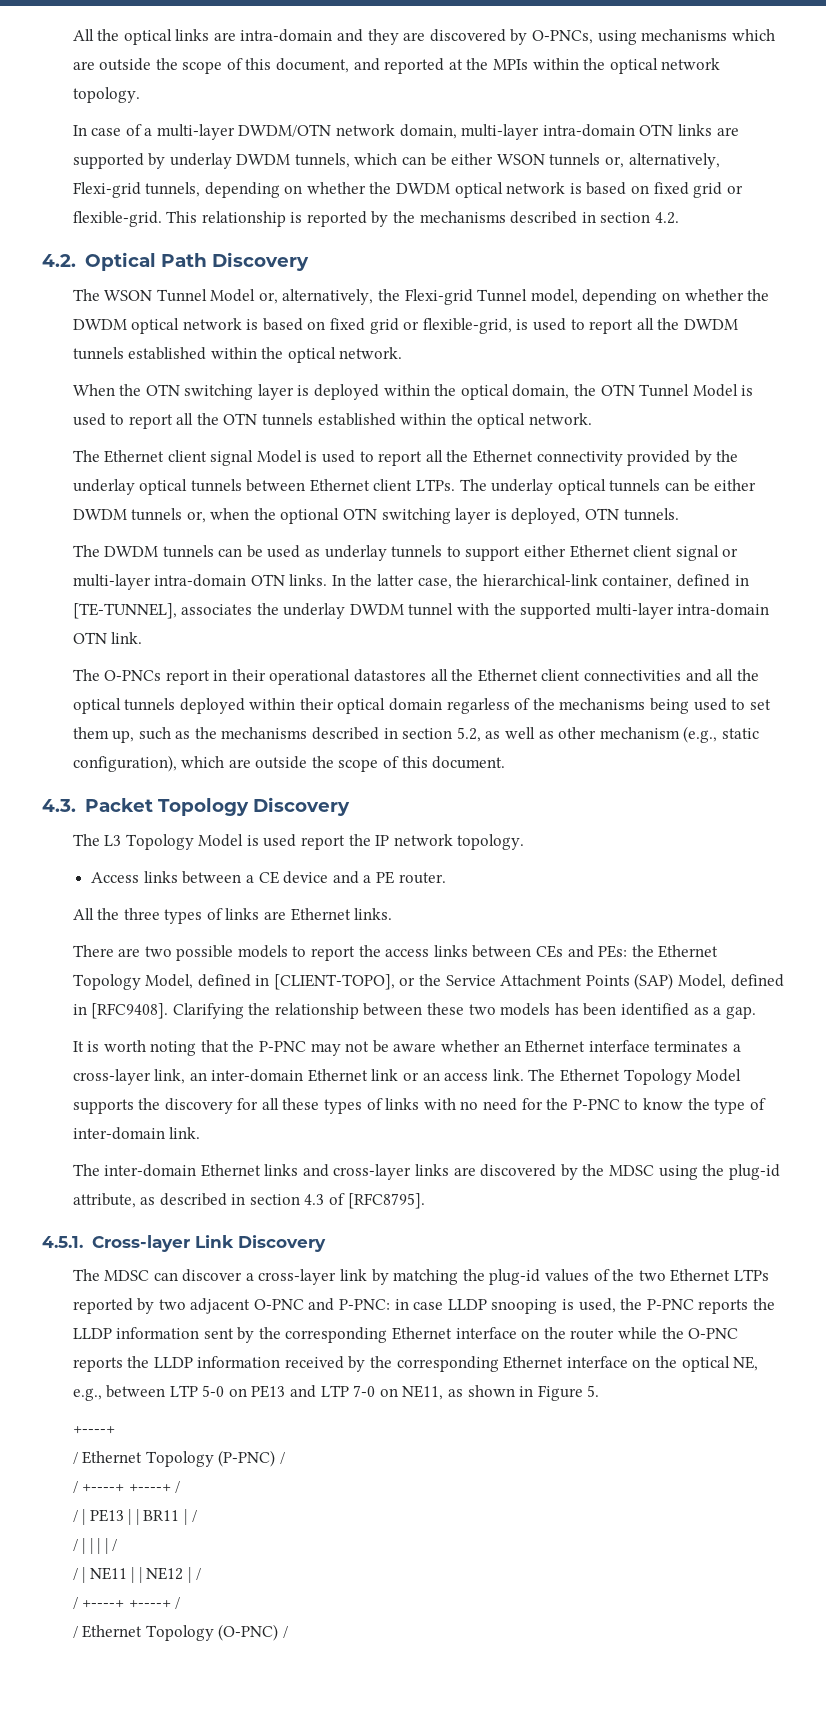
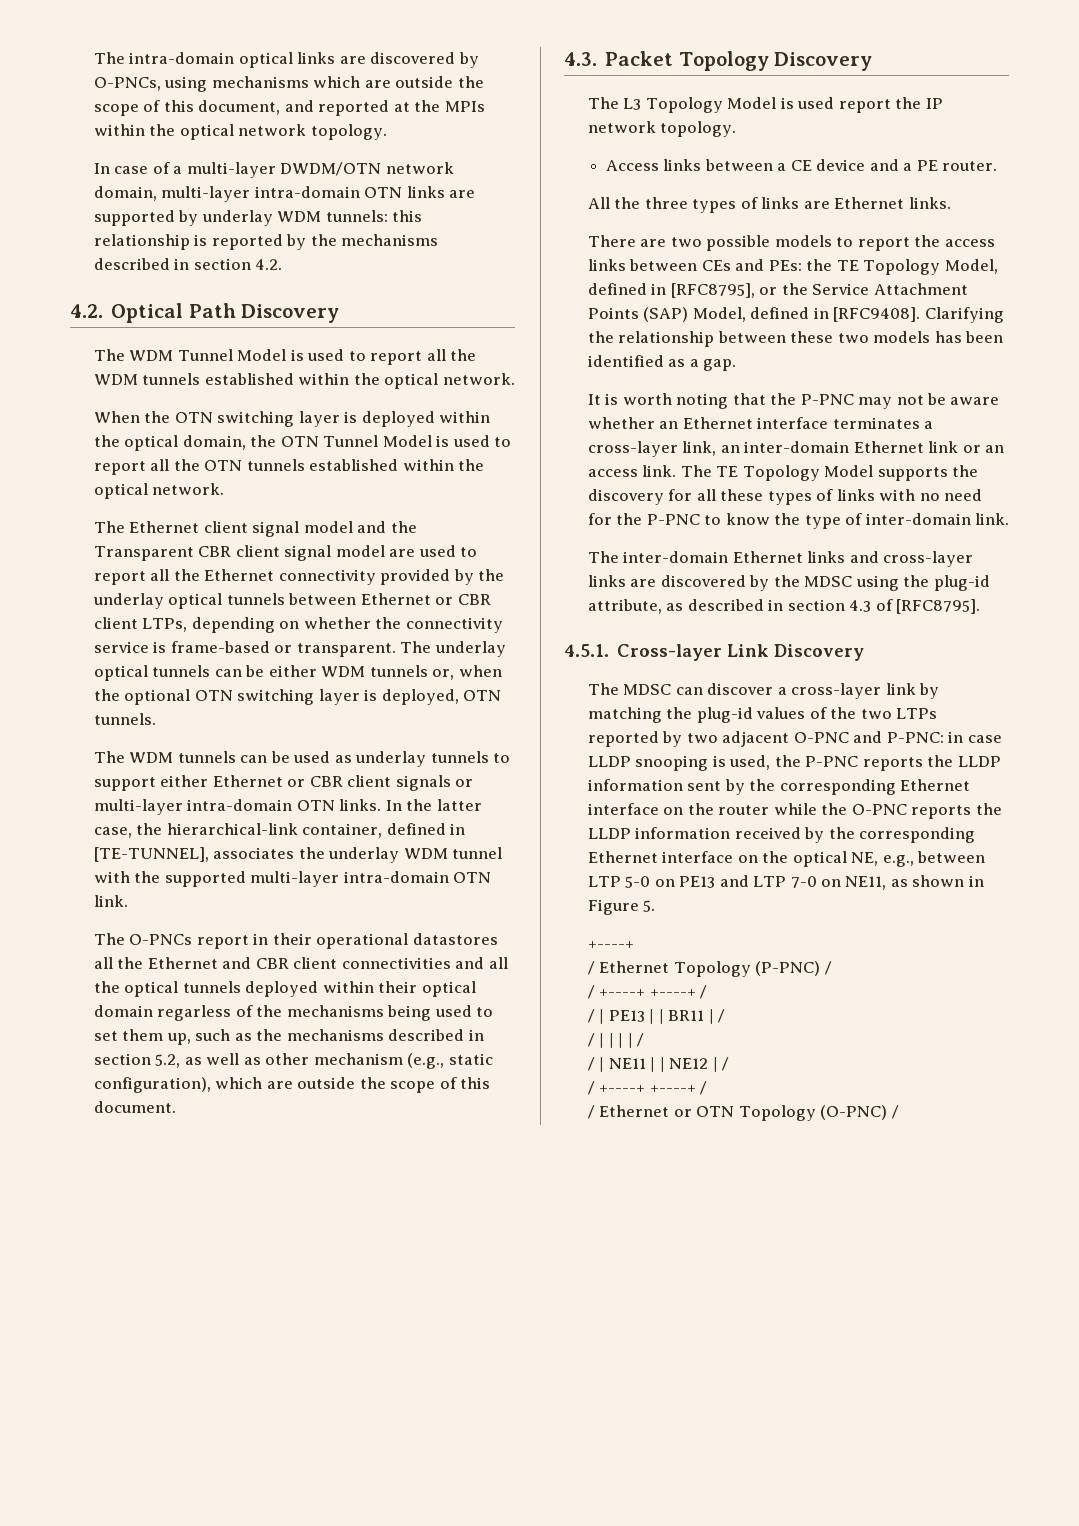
- All the optical links are intra-domain and they are discovered by O-PNCs, using mechanisms which are outside the scope of this document, and reported at the MPIs within the optical network topology.
+ The intra-domain optical links are discovered by O-PNCs, using mechanisms which are outside the scope of this document, and reported at the MPIs within the optical network topology.
- In case of a multi-layer DWDM/OTN network domain, multi-layer intra-domain OTN links are supported by underlay DWDM tunnels, which can be either WSON tunnels or, alternatively, Flexi-grid tunnels, depending on whether the DWDM optical network is based on fixed grid or flexible-grid. This relationship is reported by the mechanisms described in section 4.2.
+ In case of a multi-layer DWDM/OTN network domain, multi-layer intra-domain OTN links are supported by underlay WDM tunnels: this relationship is reported by the mechanisms described in section 4.2.
- The WSON Tunnel Model or, alternatively, the Flexi-grid Tunnel model, depending on whether the DWDM optical network is based on fixed grid or flexible-grid, is used to report all the DWDM tunnels established within the optical network.
+ The WDM Tunnel Model is used to report all the WDM tunnels established within the optical network.
- The Ethernet client signal Model is used to report all the Ethernet connectivity provided by the underlay optical tunnels between Ethernet client LTPs.
+ The Ethernet client signal model and the Transparent CBR client signal model are used to report all the Ethernet connectivity provided by the underlay optical tunnels between Ethernet or CBR client LTPs, depending on whether the connectivity service is frame-based or transparent.
- The underlay optical tunnels can be either DWDM tunnels or, when the optional OTN switching layer is deployed, OTN tunnels.
+ The underlay optical tunnels can be either WDM tunnels or, when the optional OTN switching layer is deployed, OTN tunnels.
- The DWDM tunnels can be used as underlay tunnels to support either Ethernet client signal or multi-layer intra-domain OTN links.
+ The WDM tunnels can be used as underlay tunnels to support either Ethernet or CBR client signals or multi-layer intra-domain OTN links.
- In the latter case, the hierarchical-link container, defined in [TE-TUNNEL], associates the underlay DWDM tunnel with the supported multi-layer intra-domain OTN link.
+ In the latter case, the hierarchical-link container, defined in [TE-TUNNEL], associates the underlay WDM tunnel with the supported multi-layer intra-domain OTN link.
- The O-PNCs report in their operational datastores all the Ethernet client connectivities and all the optical tunnels deployed within their optical domain regarless of the mechanisms being used to set them up, such as the mechanisms described in section 5.2, as well as other mechanism (e.g., static configuration), which are outside the scope of this document.
+ The O-PNCs report in their operational datastores all the Ethernet and CBR client connectivities and all the optical tunnels deployed within their optical domain regarless of the mechanisms being used to set them up, such as the mechanisms described in section 5.2, as well as other mechanism (e.g., static configuration), which are outside the scope of this document.
- There are two possible models to report the access links between CEs and PEs: the Ethernet Topology Model, defined in [CLIENT-TOPO], or the Service Attachment Points (SAP) Model, defined in [RFC9408].
+ There are two possible models to report the access links between CEs and PEs: the TE Topology Model, defined in [RFC8795], or the Service Attachment Points (SAP) Model, defined in [RFC9408].
- The Ethernet Topology Model supports the discovery for all these types of links with no need for the P-PNC to know the type of inter-domain link.
+ The TE Topology Model supports the discovery for all these types of links with no need for the P-PNC to know the type of inter-domain link.
- The MDSC can discover a cross-layer link by matching the plug-id values of the two Ethernet LTPs reported by two adjacent O-PNC and P-PNC:
+ The MDSC can discover a cross-layer link by matching the plug-id values of the two LTPs reported by two adjacent O-PNC and P-PNC:
- / Ethernet Topology (O-PNC) /
+ / Ethernet or OTN Topology (O-PNC) /

